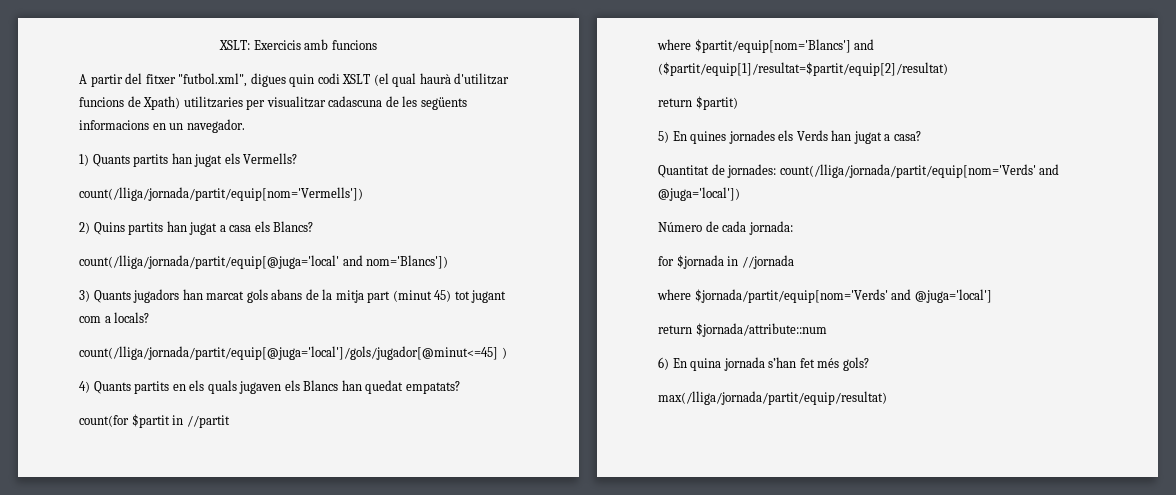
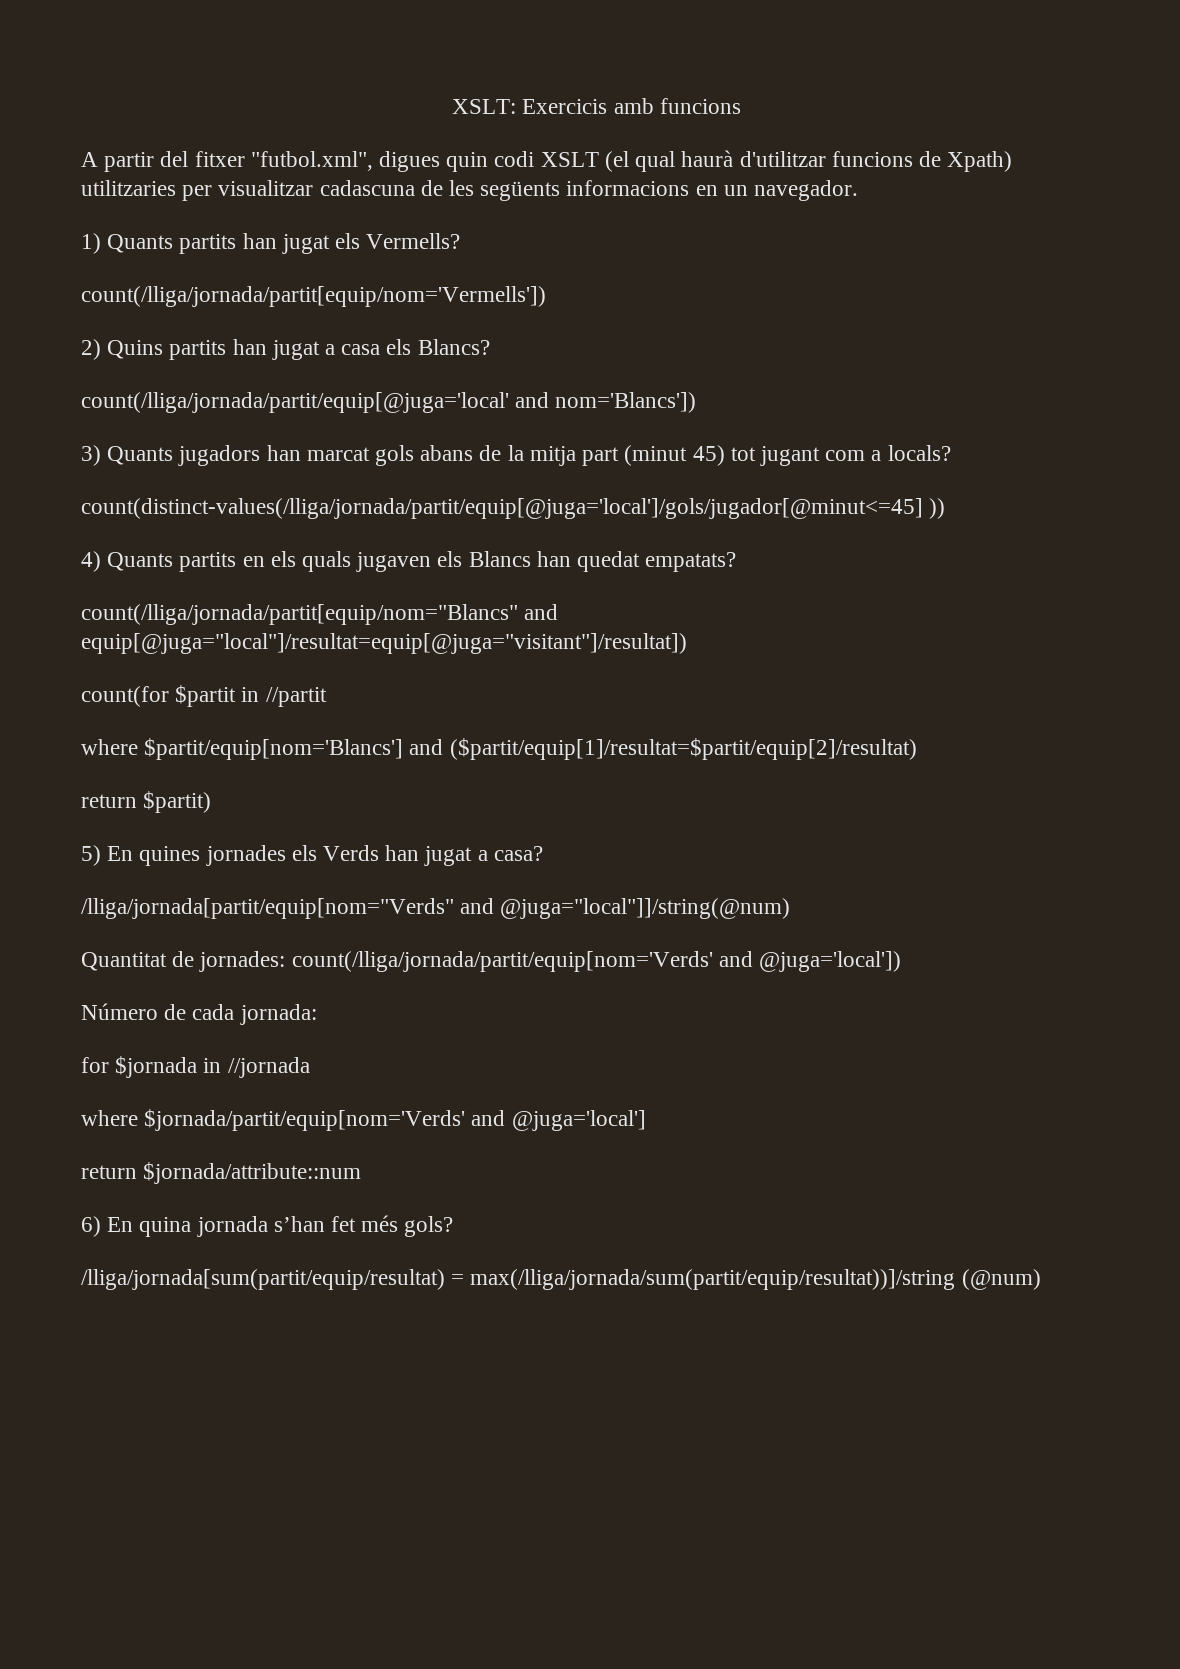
- count(/lliga/jornada/partit/equip[nom='Vermells'])
+ count(/lliga/jornada/partit[equip/nom='Vermells'])
- count(/lliga/jornada/partit/equip[@juga='local']/gols/jugador[@minut<=45] )
+ count(distinct-values(/lliga/jornada/partit/equip[@juga='local']/gols/jugador[@minut<=45] ))
+ count(/lliga/jornada/partit[equip/nom="Blancs" and equip[@juga="local"]/resultat=equip[@juga="visitant"]/resultat])
+ /lliga/jornada[partit/equip[nom="Verds" and @juga="local"]]/string(@num)
- max(/lliga/jornada/partit/equip/resultat)
+ /lliga/jornada[sum(partit/equip/resultat) = max(/lliga/jornada/sum(partit/equip/resultat))]/string (@num)

